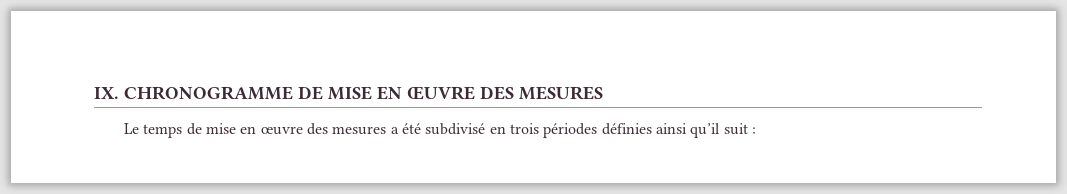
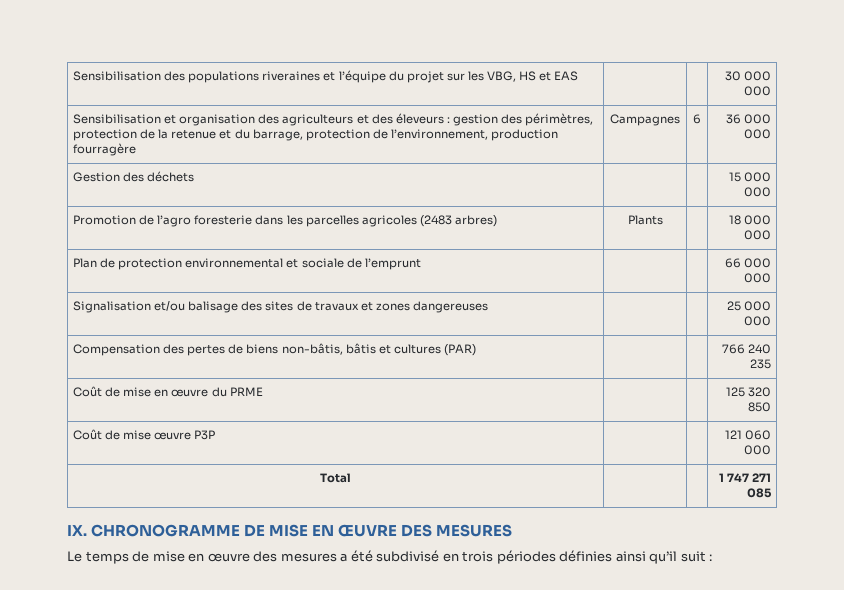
+ Sensibilisation des populations riveraines et l’équipe du projet sur les VBG, HS et EAS | | | 30 000 000
+ Sensibilisation et organisation des agriculteurs et des éleveurs : gestion des périmètres, protection de la retenue et du barrage, protection de l’environnement, production fourragère | Campagnes | 6 | 36 000 000
+ Gestion des déchets | | | 15 000 000
+ Promotion de l’agro foresterie dans les parcelles agricoles (2483 arbres) | Plants | | 18 000 000
+ Plan de protection environnemental et sociale de l’emprunt | | | 66 000 000
+ Signalisation et/ou balisage des sites de travaux et zones dangereuses | | | 25 000 000
+ Compensation des pertes de biens non-bâtis, bâtis et cultures (PAR) | | | 766 240 235
+ Coût de mise en œuvre du PRME | | | 125 320 850
+ Coût de mise œuvre P3P | | | 121 060 000
+ Total | | | 1 747 271 085

